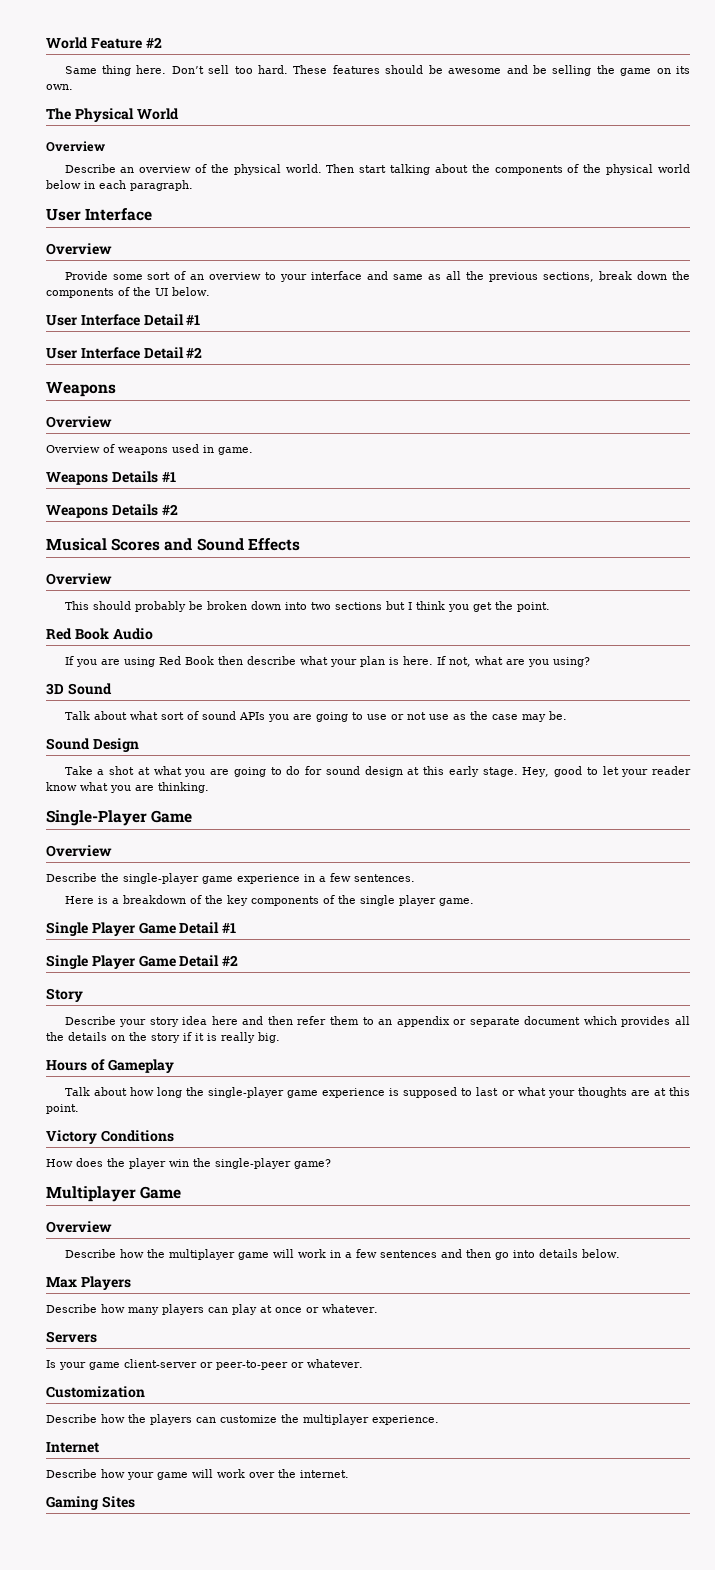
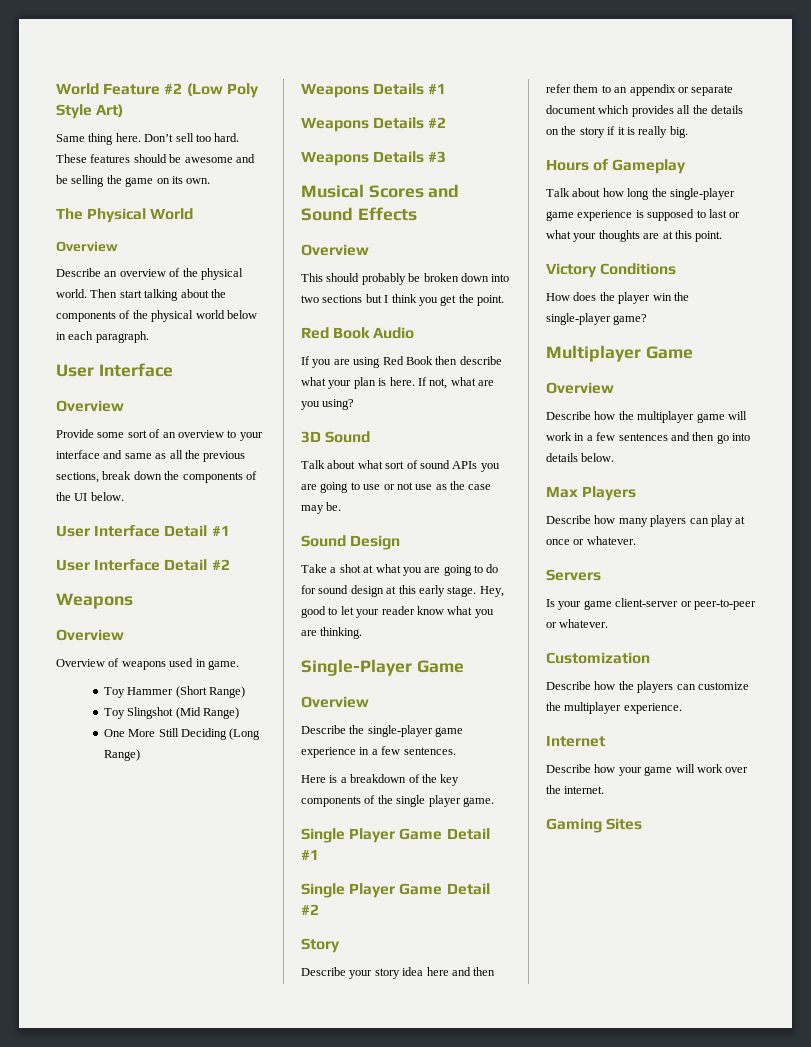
- World Feature #2
+ World Feature #2 (Low Poly Style Art)
+ Toy Hammer (Short Range)
+ Toy Slingshot (Mid Range)
+ One More Still Deciding (Long Range)
+ Weapons Details #3

